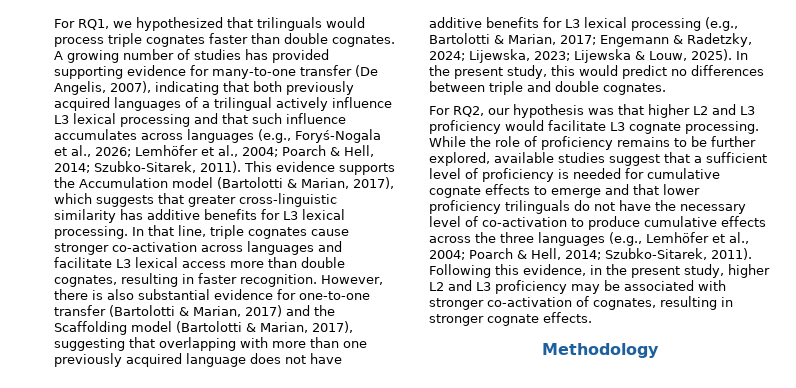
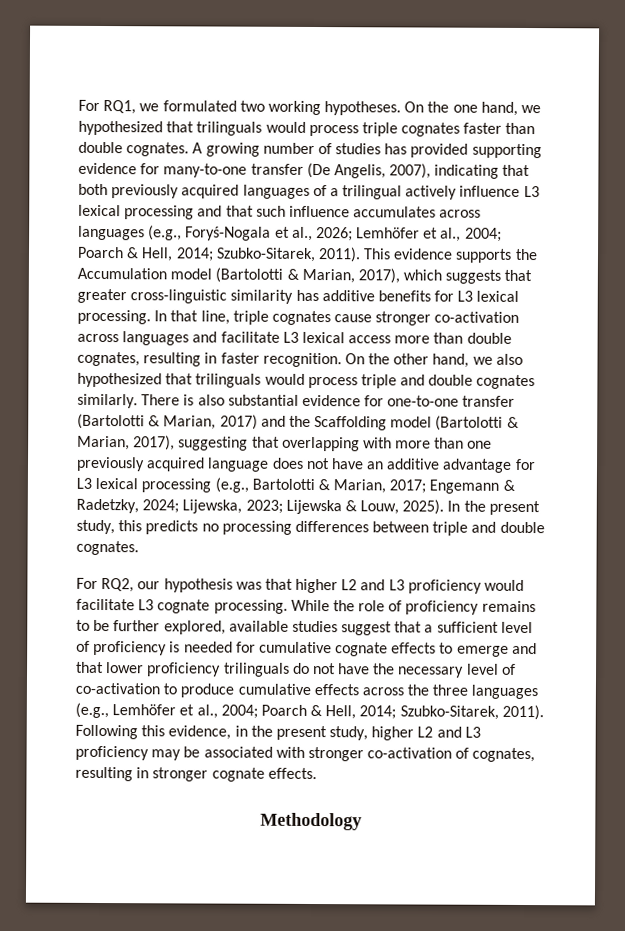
- For RQ1, we hypothesized that trilinguals would process triple cognates faster than double cognates.
+ For RQ1, we formulated two working hypotheses. On the one hand, we hypothesized that trilinguals would process triple cognates faster than double cognates.
- However, there is also substantial evidence for one-to-one transfer (Bartolotti & Marian, 2017) and the Scaffolding model (Bartolotti & Marian, 2017), suggesting that overlapping with more than one previously acquired language does not have additive benefits for L3 lexical processing (e.g., Bartolotti & Marian, 2017; Engemann & Radetzky, 2024; Lijewska, 2023; Lijewska & Louw, 2025).
+ On the other hand, we also hypothesized that trilinguals would process triple and double cognates similarly. There is also substantial evidence for one-to-one transfer (Bartolotti & Marian, 2017) and the Scaffolding model (Bartolotti & Marian, 2017), suggesting that overlapping with more than one previously acquired language does not have an additive advantage for L3 lexical processing (e.g., Bartolotti & Marian, 2017; Engemann & Radetzky, 2024; Lijewska, 2023; Lijewska & Louw, 2025).
- In the present study, this would predict no differences between triple and double cognates.
+ In the present study, this predicts no processing differences between triple and double cognates.

